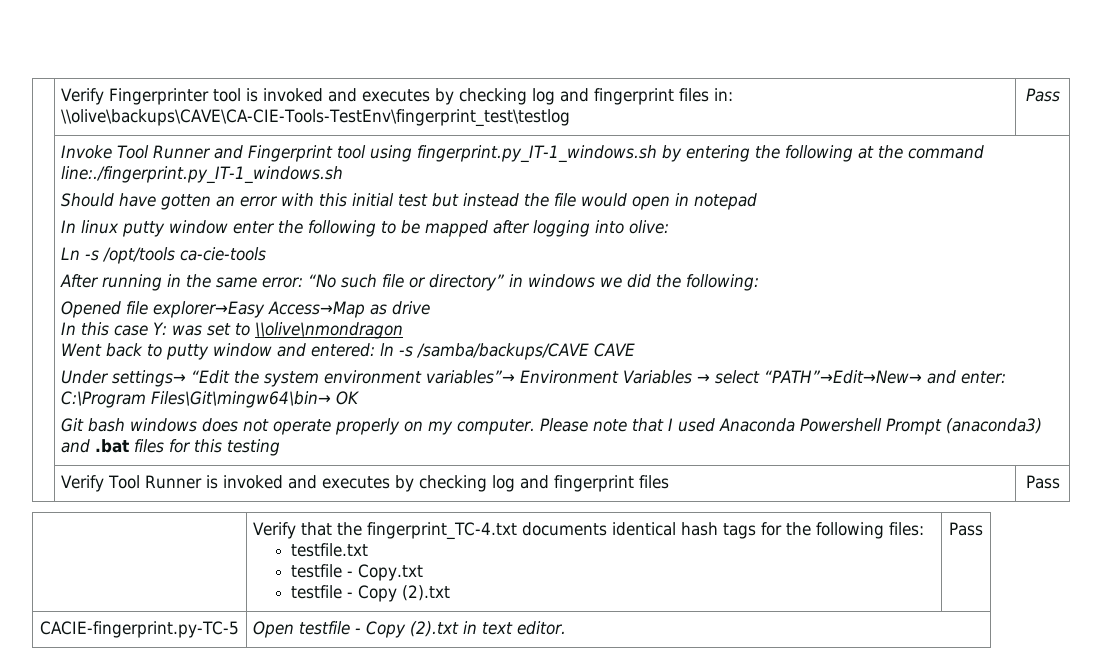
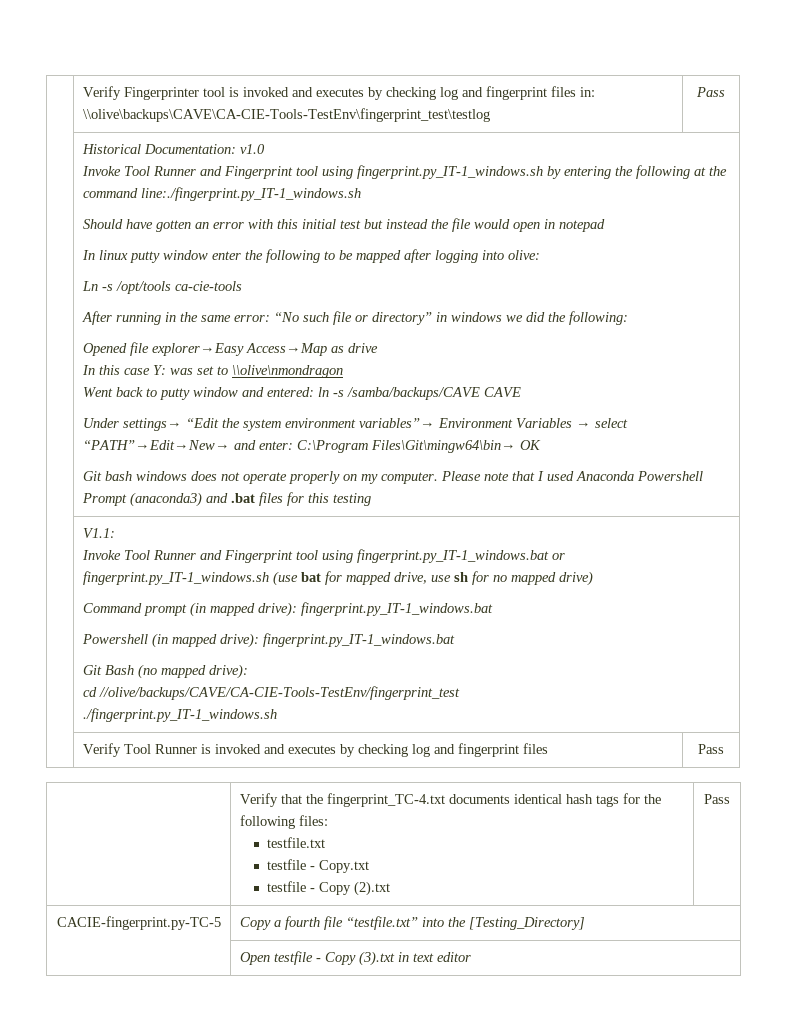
+ Historical Documentation: v1.0
+ V1.1:
+ Invoke Tool Runner and Fingerprint tool using fingerprint.py_IT-1_windows.bat or fingerprint.py_IT-1_windows.sh (use bat for mapped drive, use sh for no mapped drive)
+ Command prompt (in mapped drive): fingerprint.py_IT-1_windows.bat
+ Powershell (in mapped drive): fingerprint.py_IT-1_windows.bat
+ Git Bash (no mapped drive):
+ cd //olive/backups/CAVE/CA-CIE-Tools-TestEnv/fingerprint_test
+ ./fingerprint.py_IT-1_windows.sh
- CACIE-fingerprint.py-TC-5 | Open testfile - Copy (2).txt in text editor.
+ CACIE-fingerprint.py-TC-5 | Copy a fourth file “testfile.txt” into the [Testing_Directory]
+ | Open testfile - Copy (3).txt in text editor

